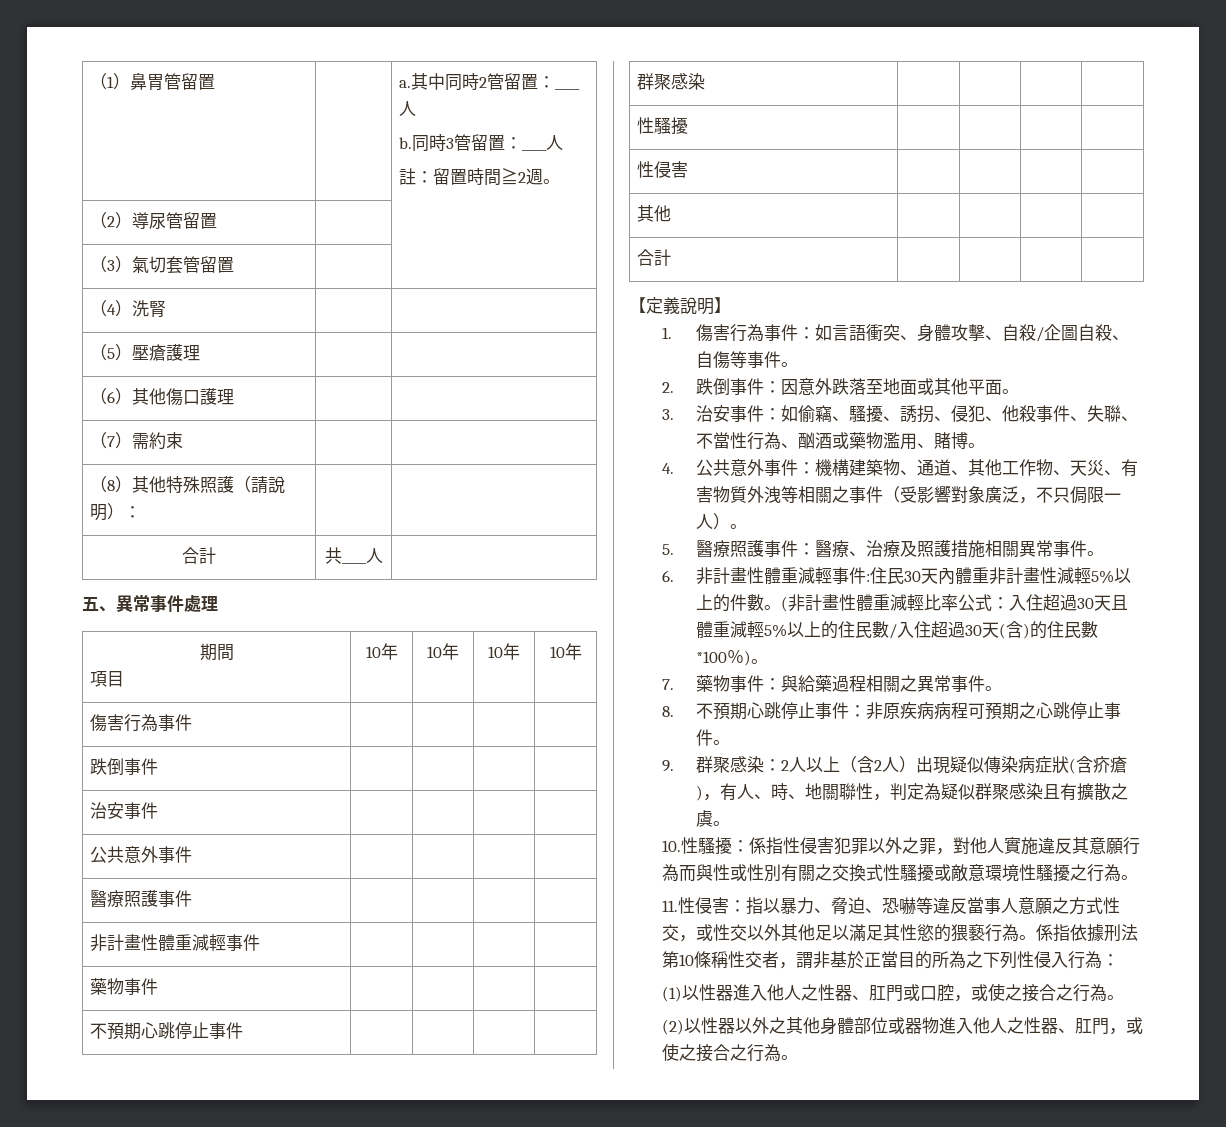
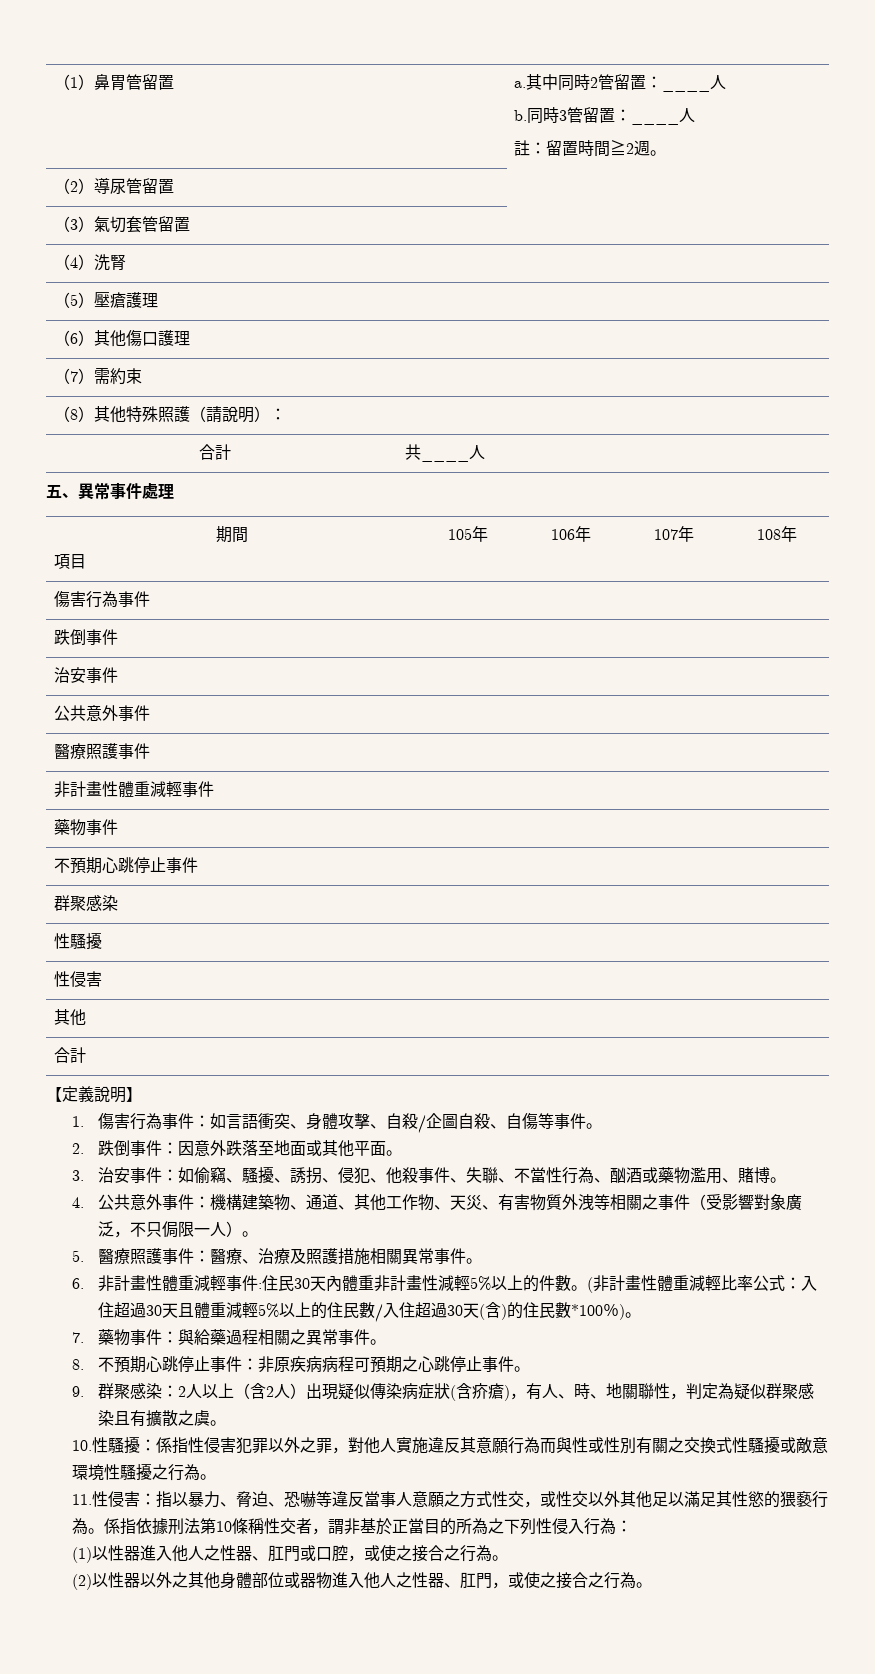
  期間
- 項目 | 10年 | 10年 | 10年 | 10年
+ 項目 | 105年 | 106年 | 107年 | 108年

